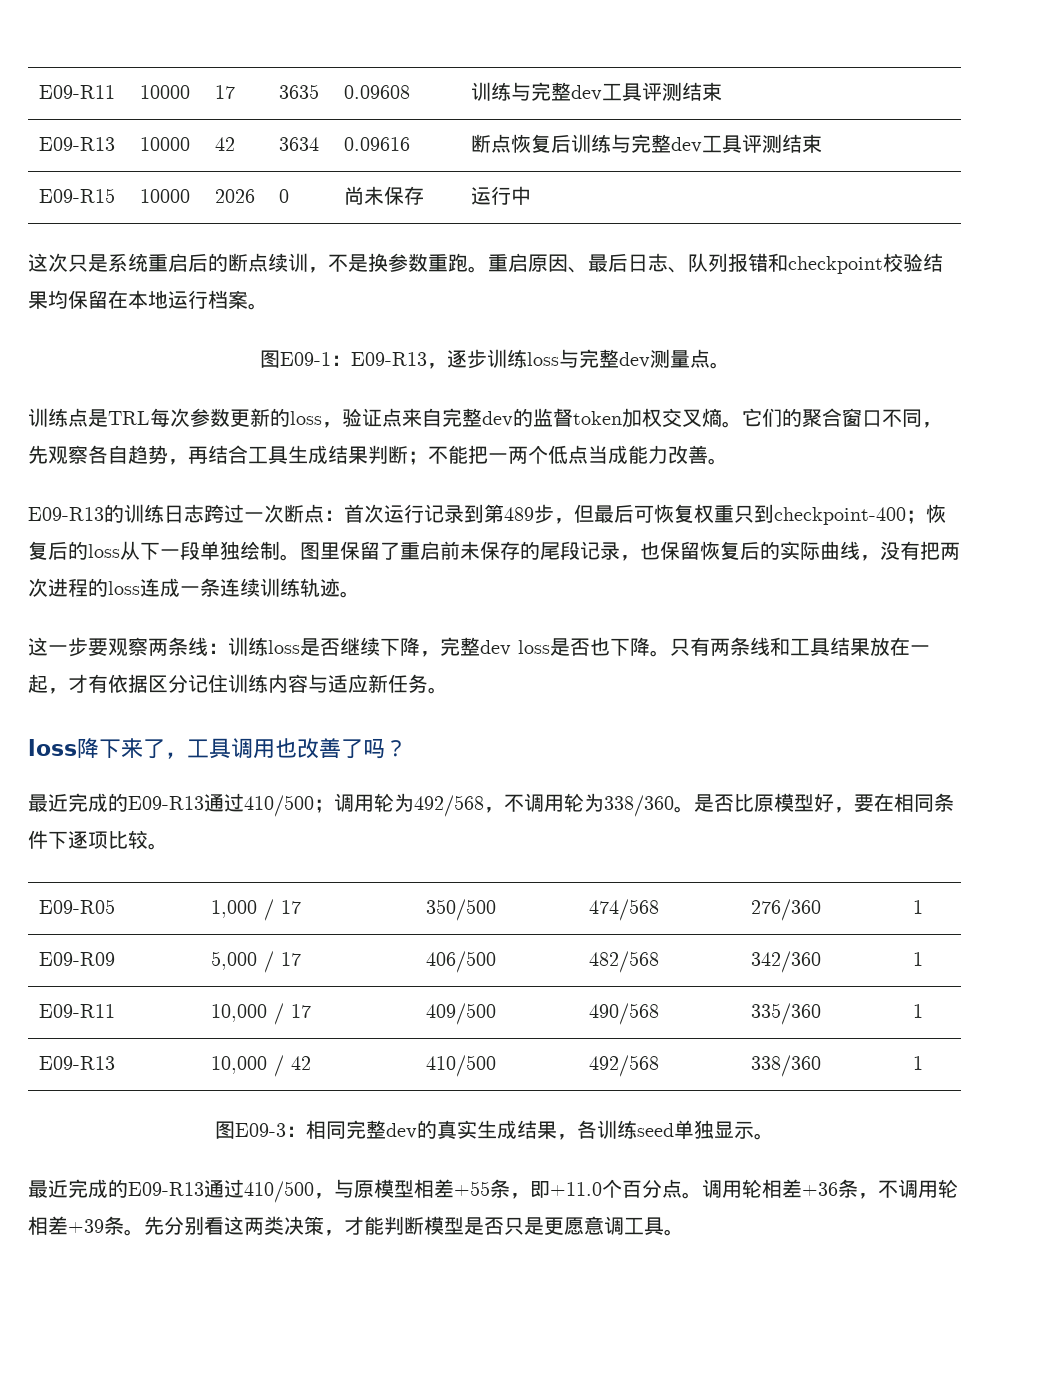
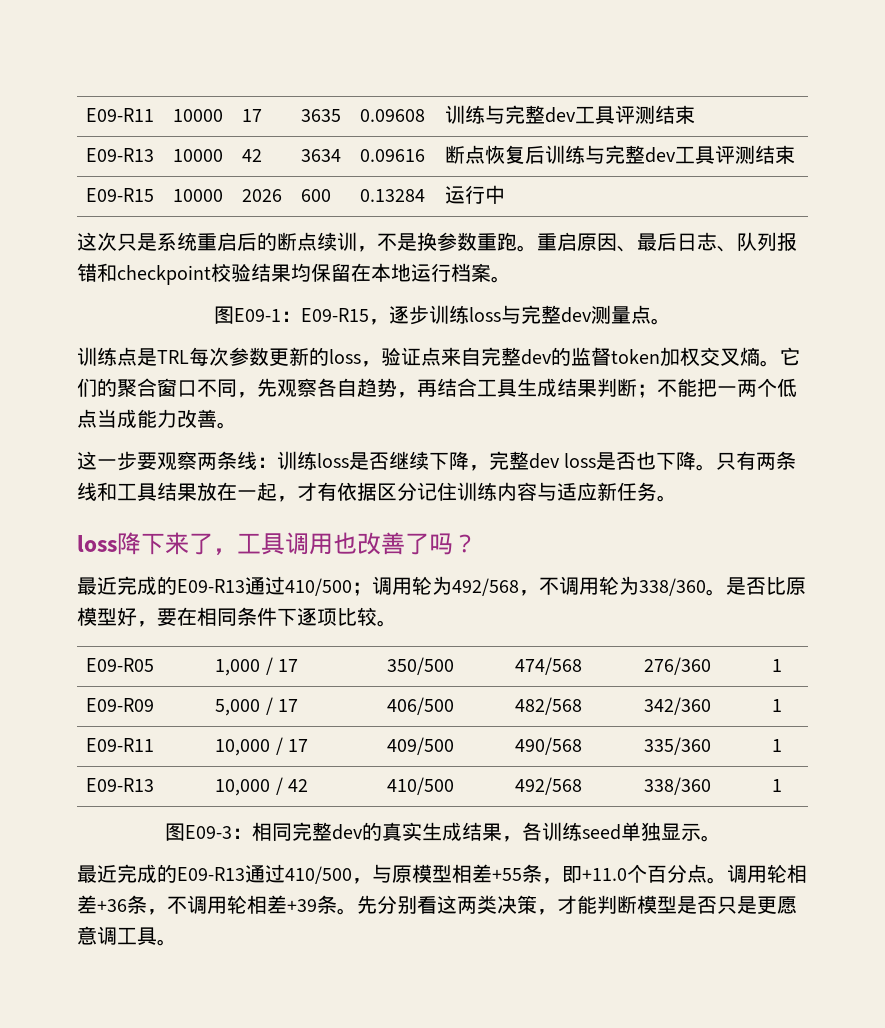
- E09-R15 | 10000 | 2026 | 0 | 尚未保存 | 运行中
+ E09-R15 | 10000 | 2026 | 600 | 0.13284 | 运行中
- 图E09-1：E09-R13，逐步训练loss与完整dev测量点。
+ 图E09-1：E09-R15，逐步训练loss与完整dev测量点。
- E09-R13的训练日志跨过一次断点：首次运行记录到第489步，但最后可恢复权重只到checkpoint-400；恢复后的loss从下一段单独绘制。图里保留了重启前未保存的尾段记录，也保留恢复后的实际曲线，没有把两次进程的loss连成一条连续训练轨迹。

